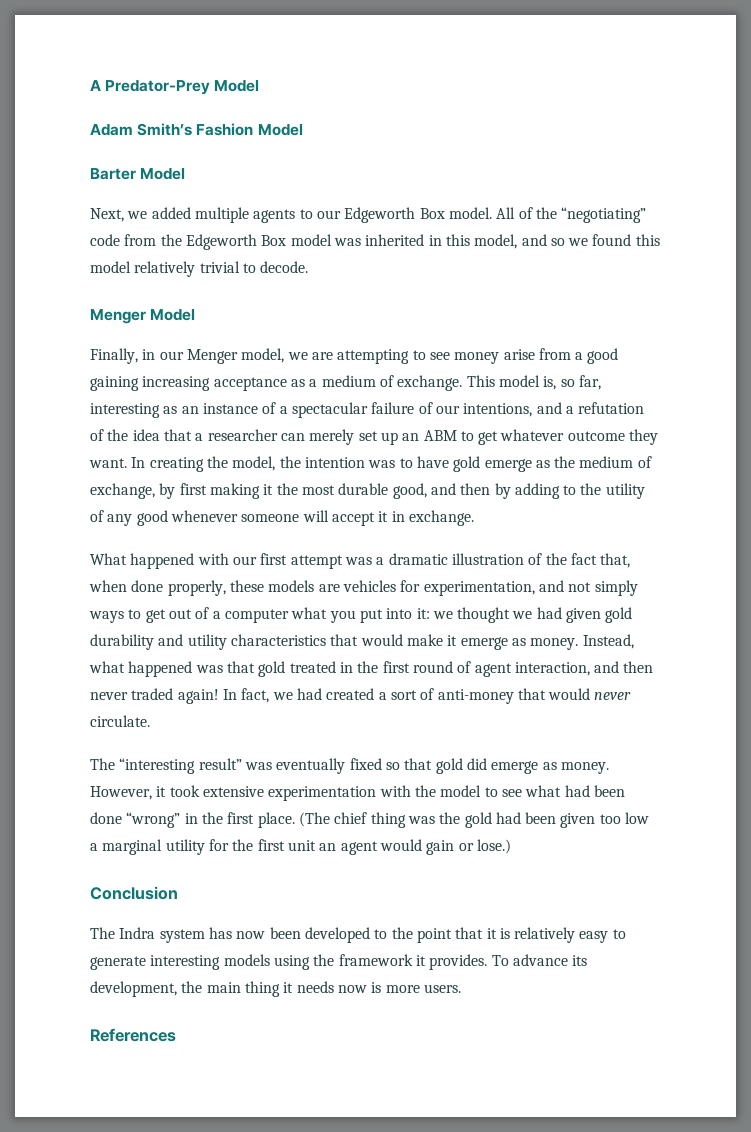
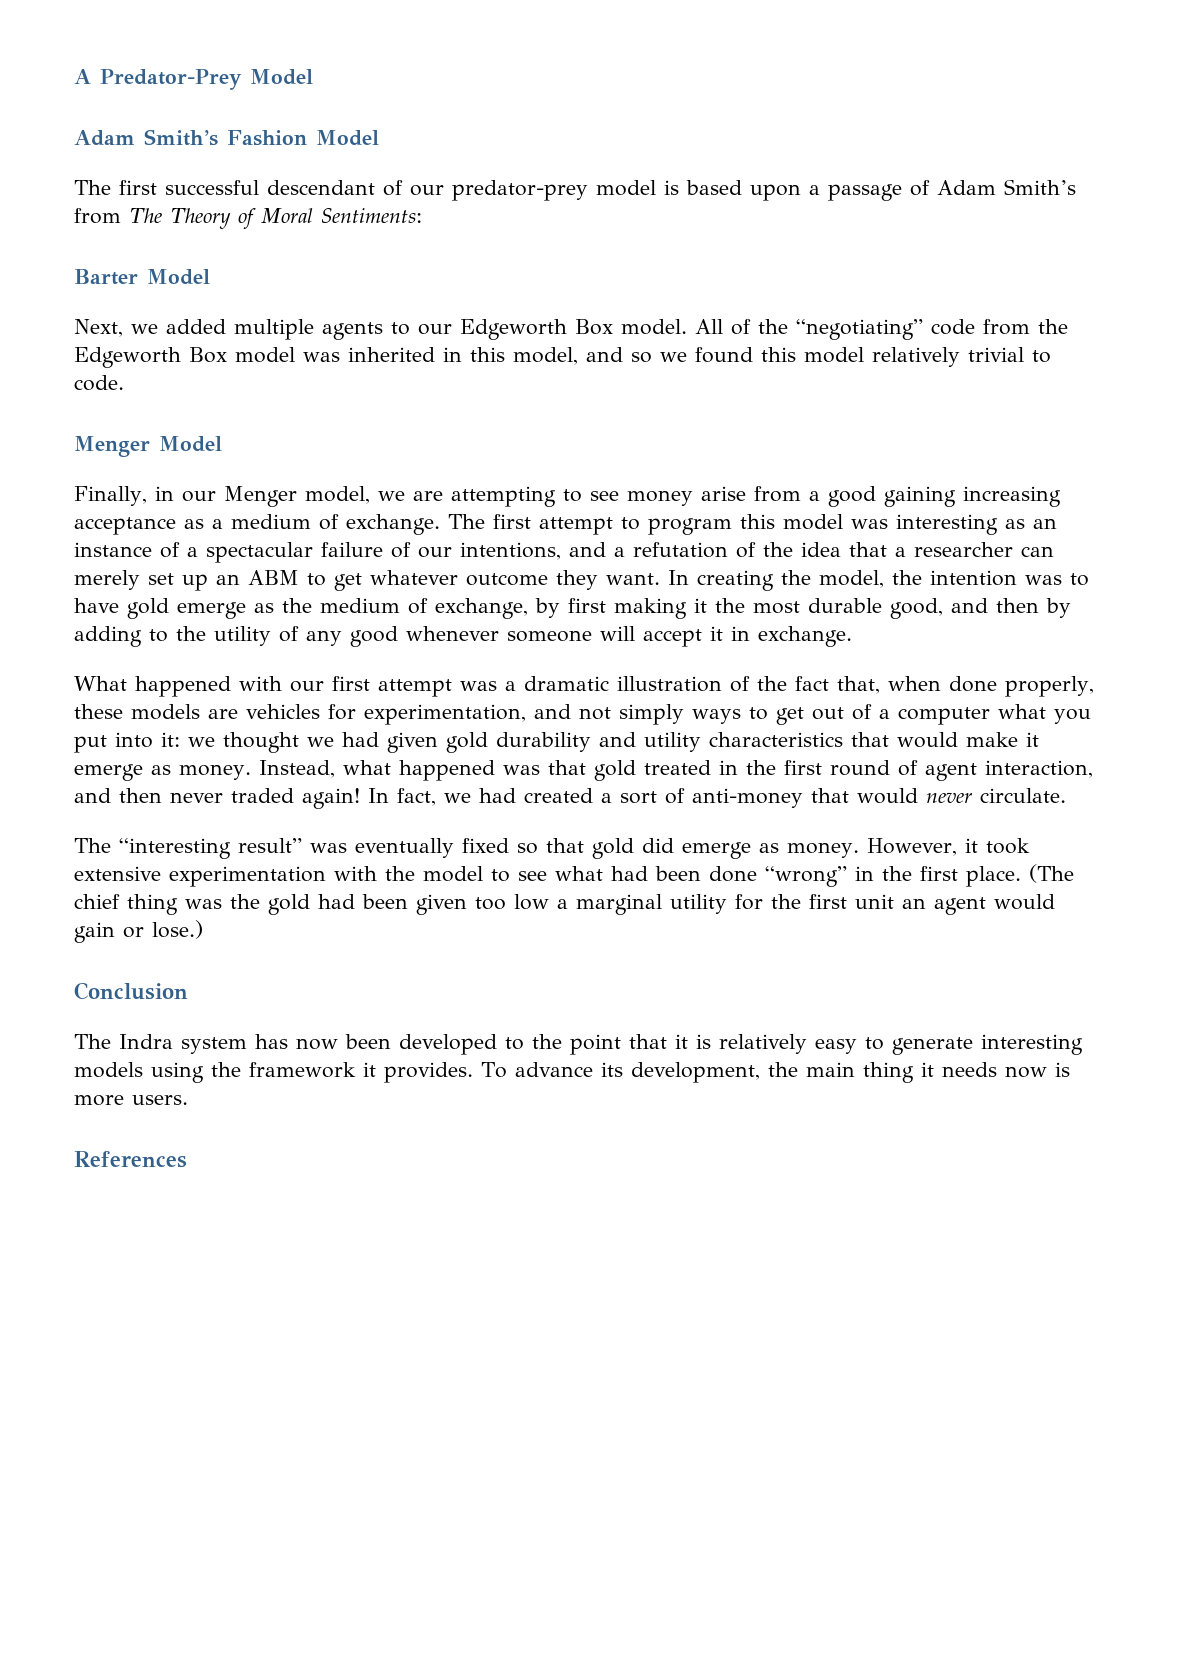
+ The first successful descendant of our predator-prey model is based upon a passage of Adam Smith’s from The Theory of Moral Sentiments:
- All of the “negotiating” code from the Edgeworth Box model was inherited in this model, and so we found this model relatively trivial to decode.
+ All of the “negotiating” code from the Edgeworth Box model was inherited in this model, and so we found this model relatively trivial to code.
- This model is, so far, interesting as an instance of a spectacular failure of our intentions, and a refutation of the idea that a researcher can merely set up an ABM to get whatever outcome they want.
+ The first attempt to program this model was interesting as an instance of a spectacular failure of our intentions, and a refutation of the idea that a researcher can merely set up an ABM to get whatever outcome they want.

